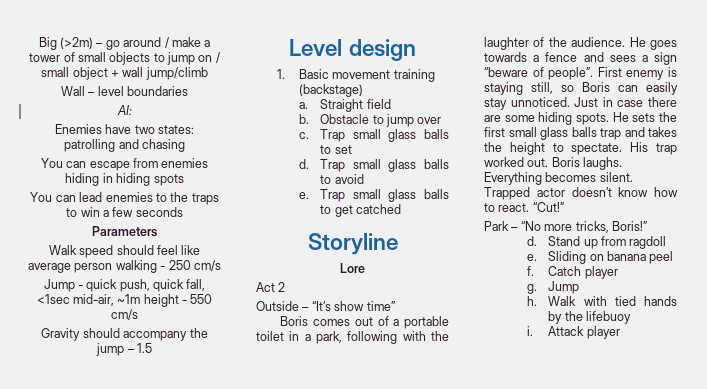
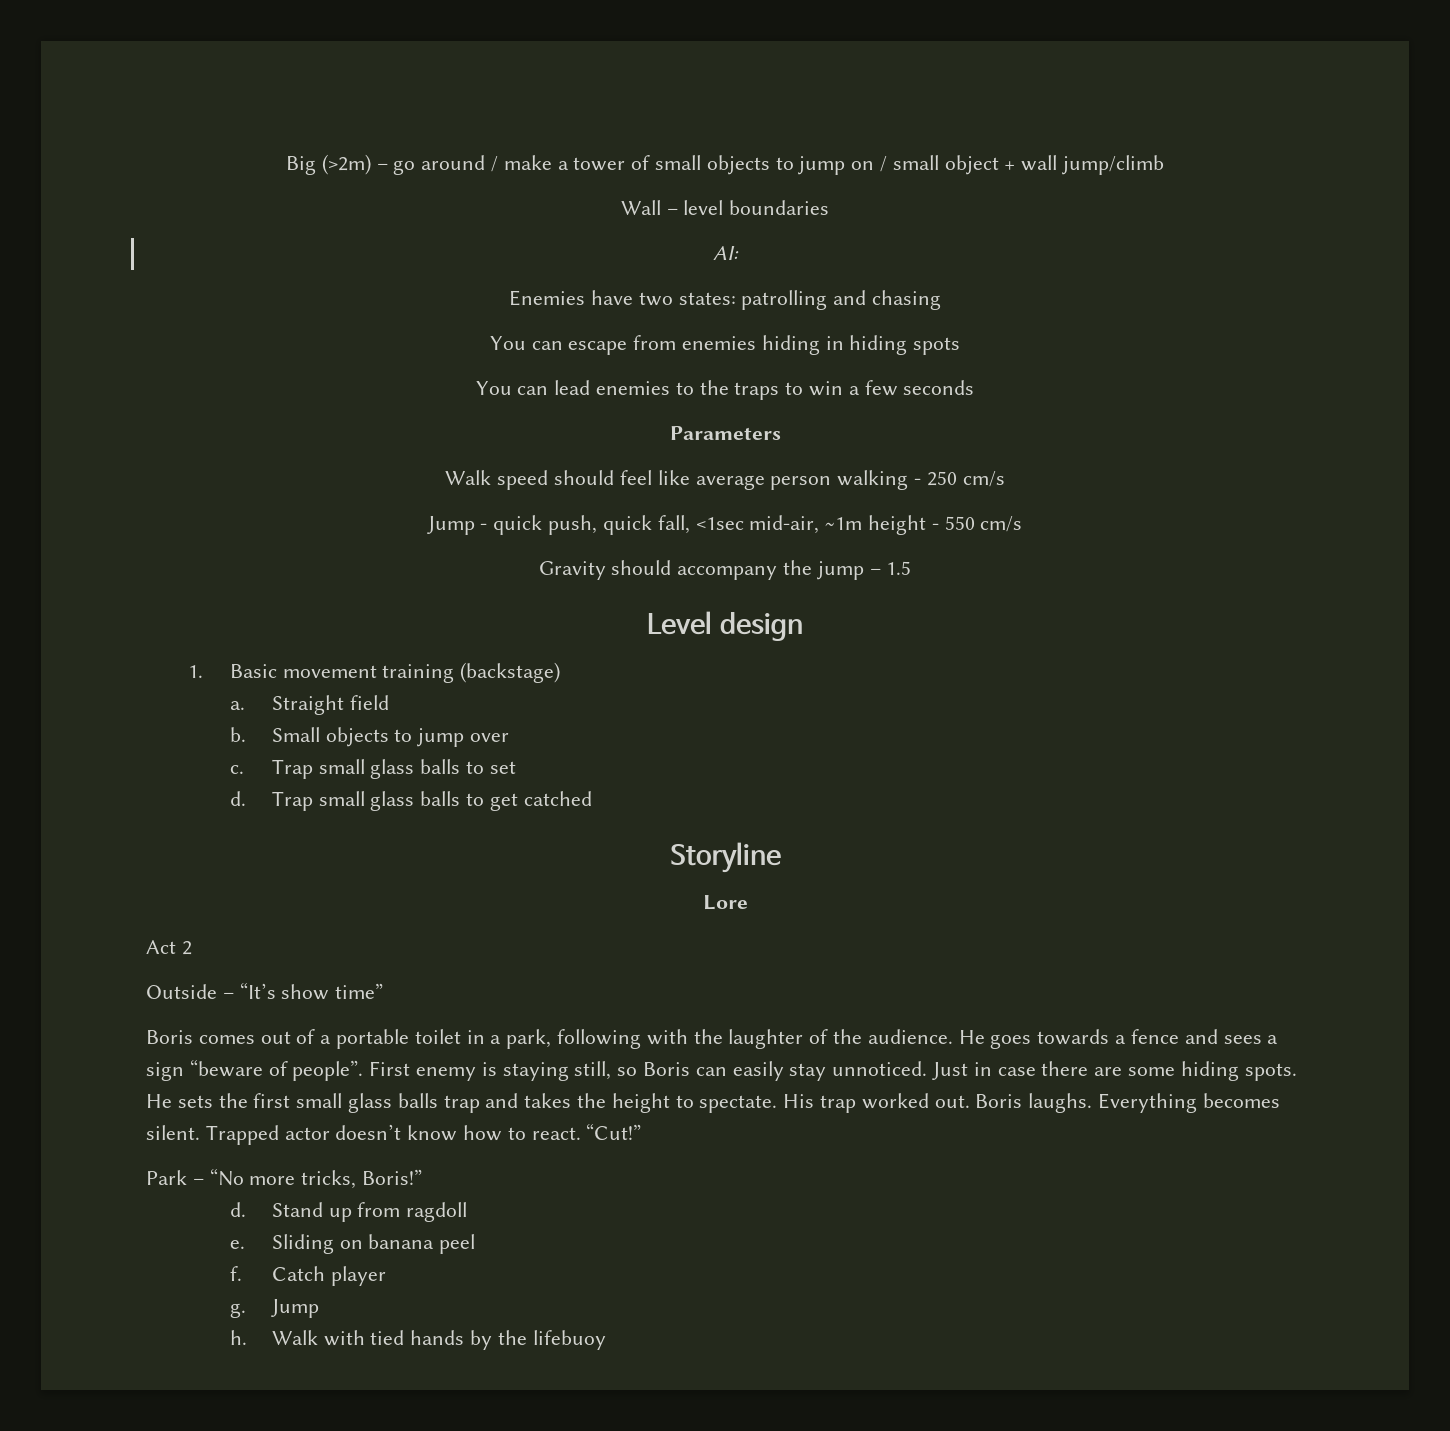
- Obstacle to jump over
+ Small objects to jump over
- Trap small glass balls to avoid
- e. Trap small glass balls to get catched
+ Trap small glass balls to get catched
- i. Attack player

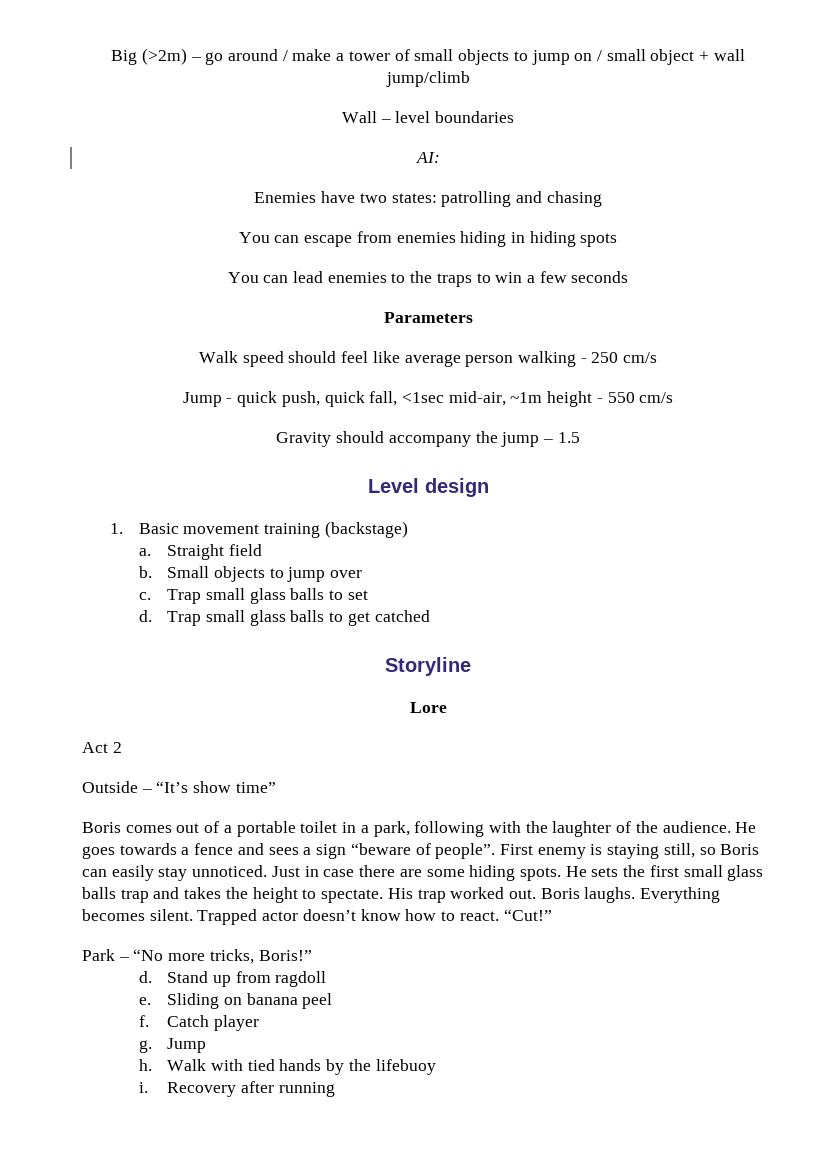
+ i. Recovery after running

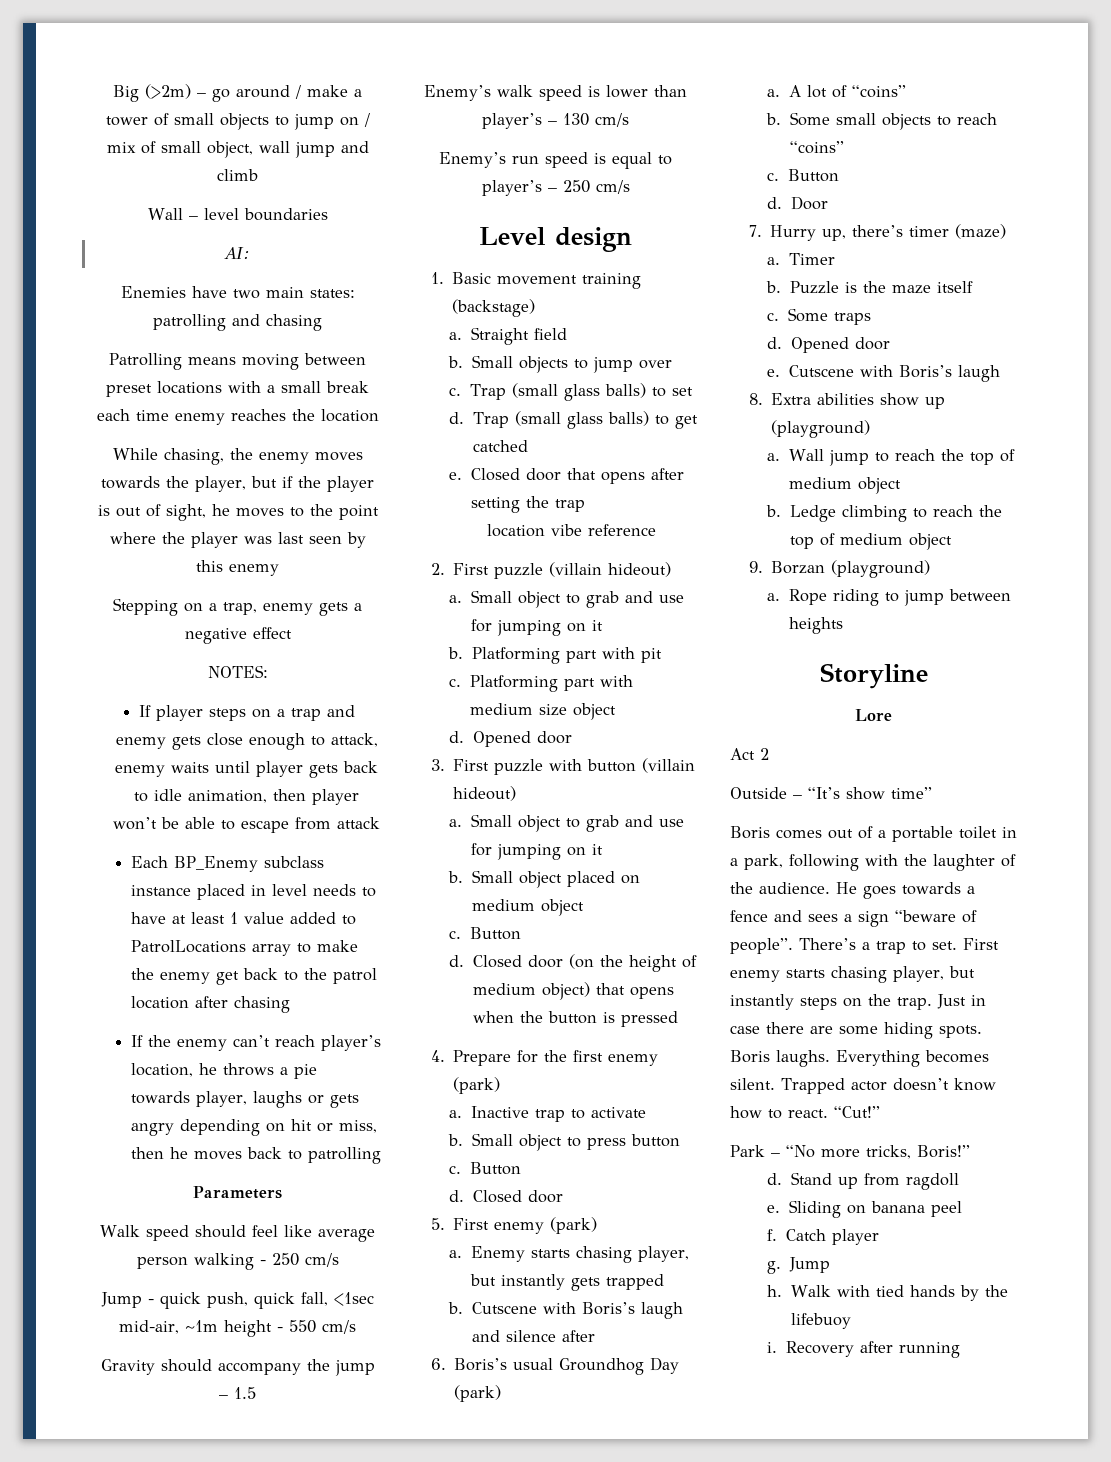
- Big (>2m) – go around / make a tower of small objects to jump on / small object + wall jump/climb
+ Big (>2m) – go around / make a tower of small objects to jump on / mix of small object, wall jump and climb
- Enemies have two states: patrolling and chasing
+ Enemies have two main states: patrolling and chasing
- You can escape from enemies hiding in hiding spots
- You can lead enemies to the traps to win a few seconds
+ Patrolling means moving between preset locations with a small break each time enemy reaches the location
+ While chasing, the enemy moves towards the player, but if the player is out of sight, he moves to the point where the player was last seen by this enemy
+ Stepping on a trap, enemy gets a negative effect
+ NOTES:
+ If player steps on a trap and enemy gets close enough to attack, enemy waits until player gets back to idle animation, then player won’t be able to escape from attack
+ Each BP_Enemy subclass instance placed in level needs to have at least 1 value added to PatrolLocations array to make the enemy get back to the patrol location after chasing
+ If the enemy can’t reach player’s location, he throws a pie towards player, laughs or gets angry depending on hit or miss, then he moves back to patrolling
+ Enemy’s walk speed is lower than player’s – 130 cm/s
+ Enemy’s run speed is equal to player’s – 250 cm/s
- Trap small glass balls to set
+ Trap (small glass balls) to set
- Trap small glass balls to get catched
+ Trap (small glass balls) to get catched
+ e. Closed door that opens after setting the trap
+ location vibe reference
+ 2. First puzzle (villain hideout)
+ a. Small object to grab and use for jumping on it
+ b. Platforming part with pit
+ c. Platforming part with medium size object
+ d. Opened door
+ 3. First puzzle with button (villain hideout)
+ a. Small object to grab and use for jumping on it
+ b. Small object placed on medium object
+ c. Button
+ d. Closed door (on the height of medium object) that opens when the button is pressed
+ 4. Prepare for the first enemy (park)
+ a. Inactive trap to activate
+ b. Small object to press button
+ c. Button
+ d. Closed door
+ 5. First enemy (park)
+ a. Enemy starts chasing player, but instantly gets trapped
+ b. Cutscene with Boris’s laugh and silence after
+ 6. Boris’s usual Groundhog Day (park)
+ a. A lot of “coins”
+ b. Some small objects to reach “coins”
+ c. Button
+ d. Door
+ 7. Hurry up, there’s timer (maze)
+ a. Timer
+ b. Puzzle is the maze itself
+ c. Some traps
+ d. Opened door
+ e. Cutscene with Boris’s laugh
+ 8. Extra abilities show up (playground)
+ a. Wall jump to reach the top of medium object
+ b. Ledge climbing to reach the top of medium object
+ 9. Borzan (playground)
+ a. Rope riding to jump between heights
- First enemy is staying still, so Boris can easily stay unnoticed.
+ There’s a trap to set. First enemy starts chasing player, but instantly steps on the trap.
- He sets the first small glass balls trap and takes the height to spectate. His trap worked out.

